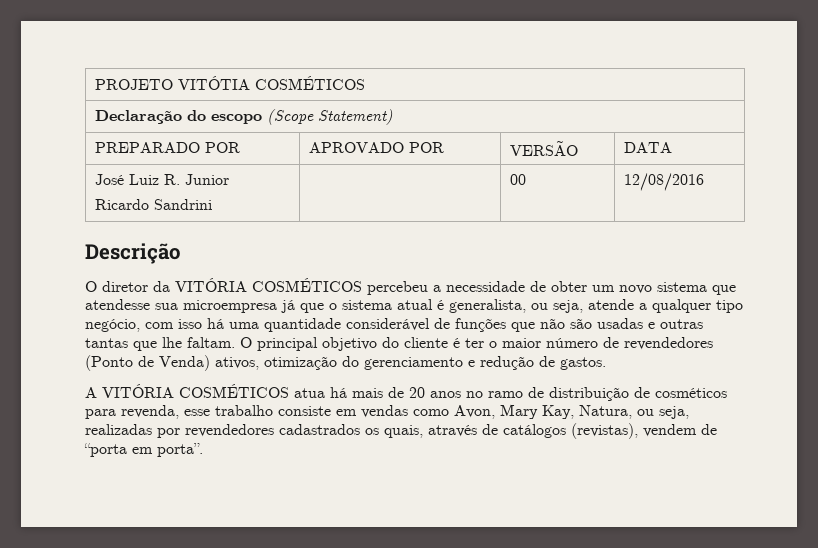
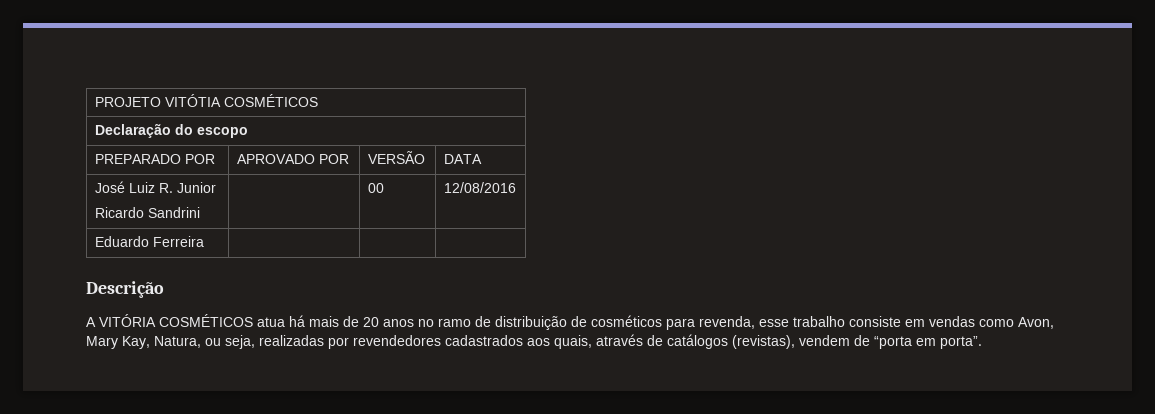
- Declaração do escopo (Scope Statement)
+ Declaração do escopo
+ Eduardo Ferreira | | |
- O diretor da VITÓRIA COSMÉTICOS percebeu a necessidade de obter um novo sistema que atendesse sua microempresa já que o sistema atual é generalista, ou seja, atende a qualquer tipo negócio, com isso há uma quantidade considerável de funções que não são usadas e outras tantas que lhe faltam. O principal objetivo do cliente é ter o maior número de revendedores (Ponto de Venda) ativos, otimização do gerenciamento e redução de gastos.
- A VITÓRIA COSMÉTICOS atua há mais de 20 anos no ramo de distribuição de cosméticos para revenda, esse trabalho consiste em vendas como Avon, Mary Kay, Natura, ou seja, realizadas por revendedores cadastrados os quais, através de catálogos (revistas), vendem de “porta em porta”.
+ A VITÓRIA COSMÉTICOS atua há mais de 20 anos no ramo de distribuição de cosméticos para revenda, esse trabalho consiste em vendas como Avon, Mary Kay, Natura, ou seja, realizadas por revendedores cadastrados aos quais, através de catálogos (revistas), vendem de “porta em porta”.

